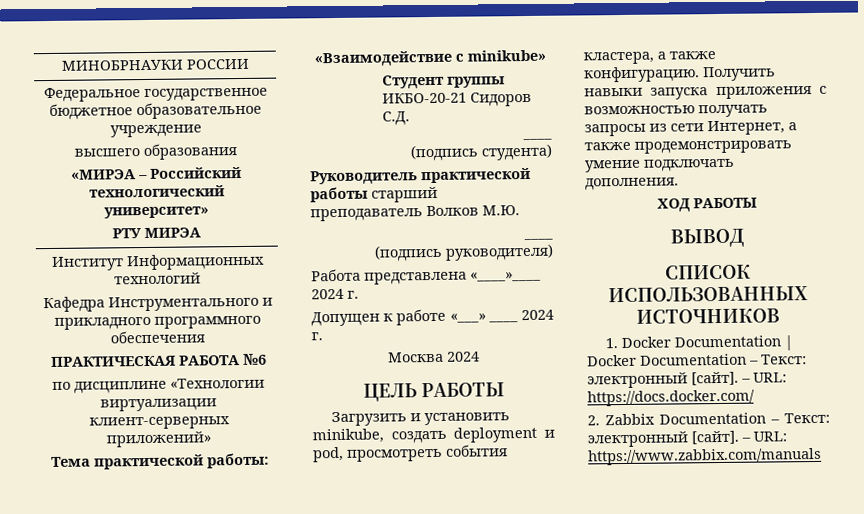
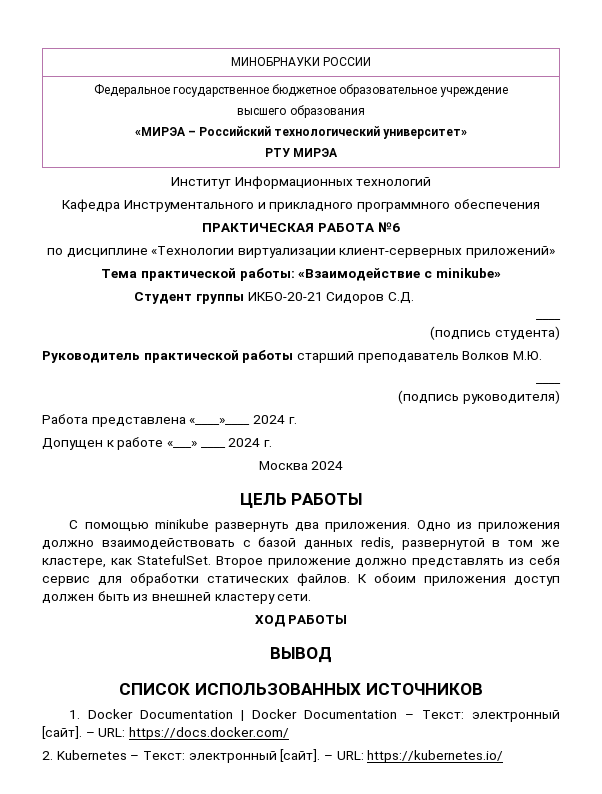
- Загрузить и установить minikube, создать deployment и pod, просмотреть события кластера, а также конфигурацию. Получить навыки запуска приложения с возможностью получать запросы из сети Интернет, а также продемонстрировать умение подключать дополнения.
+ С помощью minikube развернуть два приложения. Одно из приложения должно взаимодействовать с базой данных redis, развернутой в том же кластере, как StatefulSet. Второе приложение должно представлять из себя сервис для обработки статических файлов. К обоим приложения доступ должен быть из внешней кластеру сети.
- 2. Zabbix Documentation – Текст: электронный [сайт]. – URL: https://www.zabbix.com/manuals
+ 2. Kubernetes – Текст: электронный [сайт]. – URL: https://kubernetes.io/

